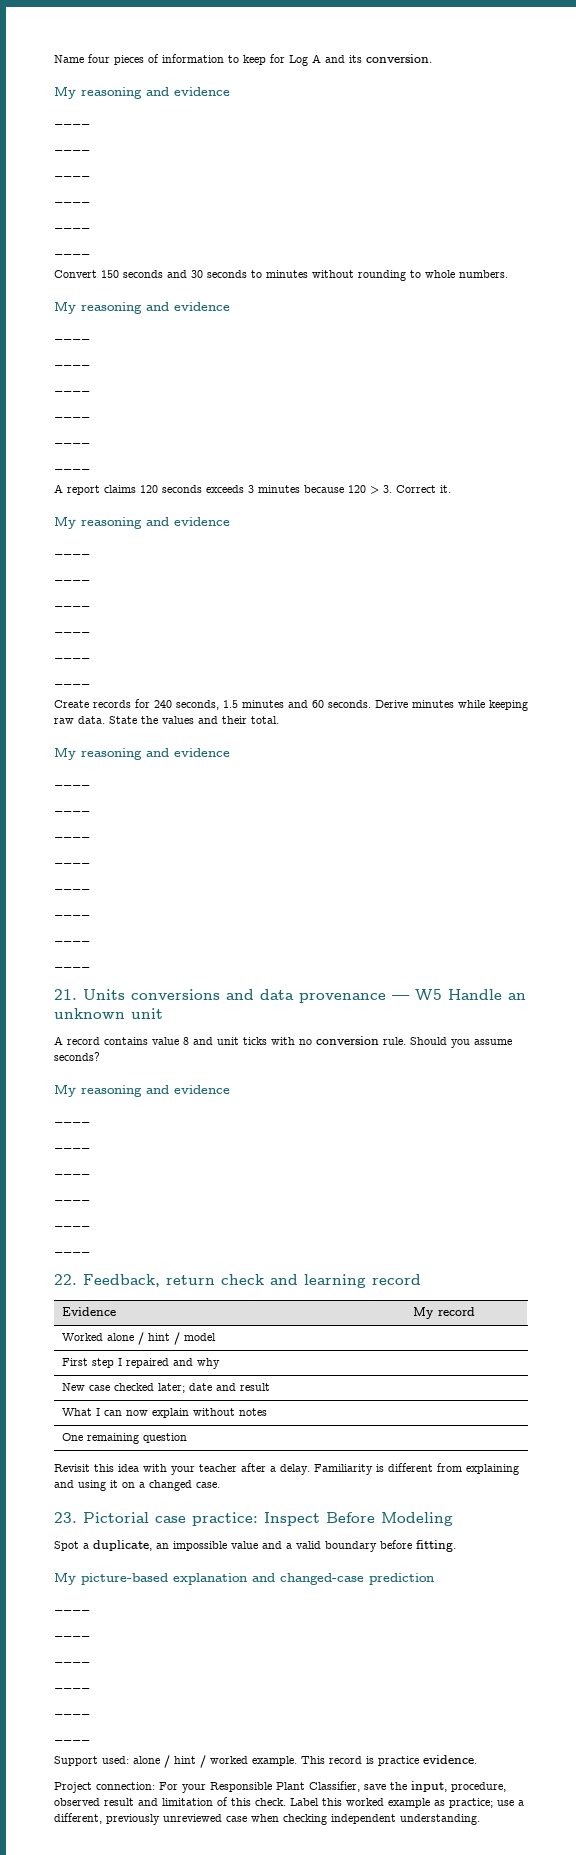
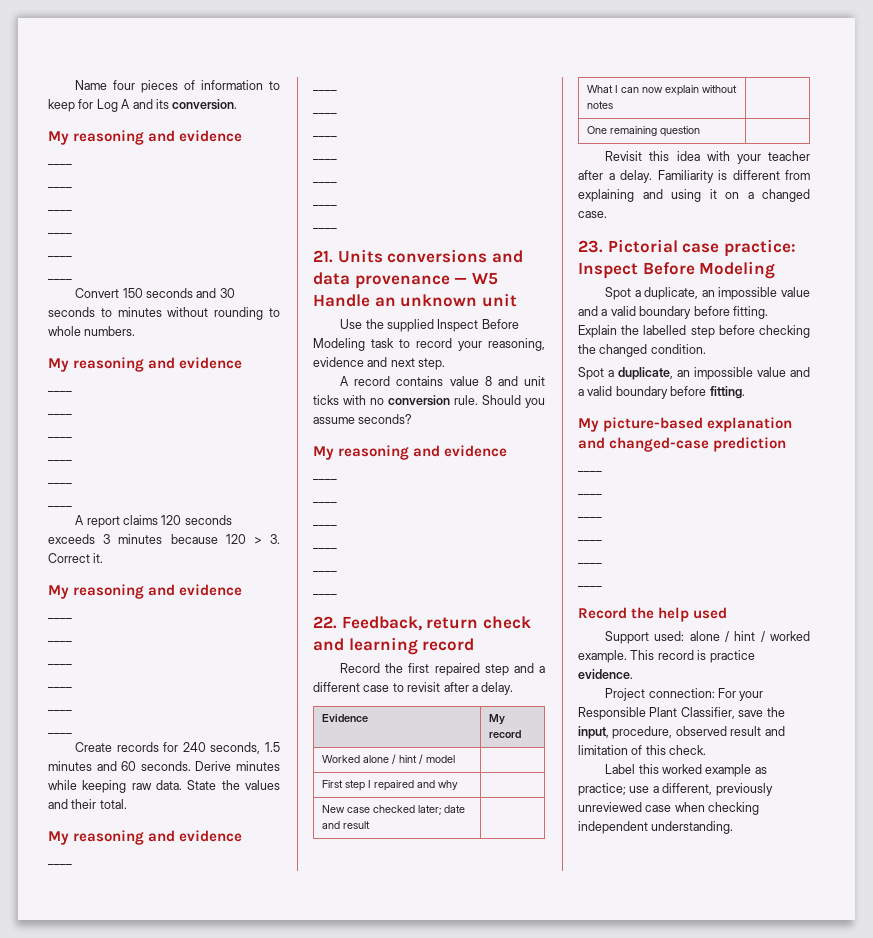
+ Use the supplied Inspect Before Modeling task to record your reasoning, evidence and next step.
+ Record the first repaired step and a different case to revisit after a delay.
+ Spot a duplicate, an impossible value and a valid boundary before fitting. Explain the labelled step before checking the changed condition.
+ Record the help used
- Project connection: For your Responsible Plant Classifier, save the input, procedure, observed result and limitation of this check. Label this worked example as practice; use a different, previously unreviewed case when checking independent understanding.
+ Project connection: For your Responsible Plant Classifier, save the input, procedure, observed result and limitation of this check.
+ Label this worked example as practice; use a different, previously unreviewed case when checking independent understanding.

